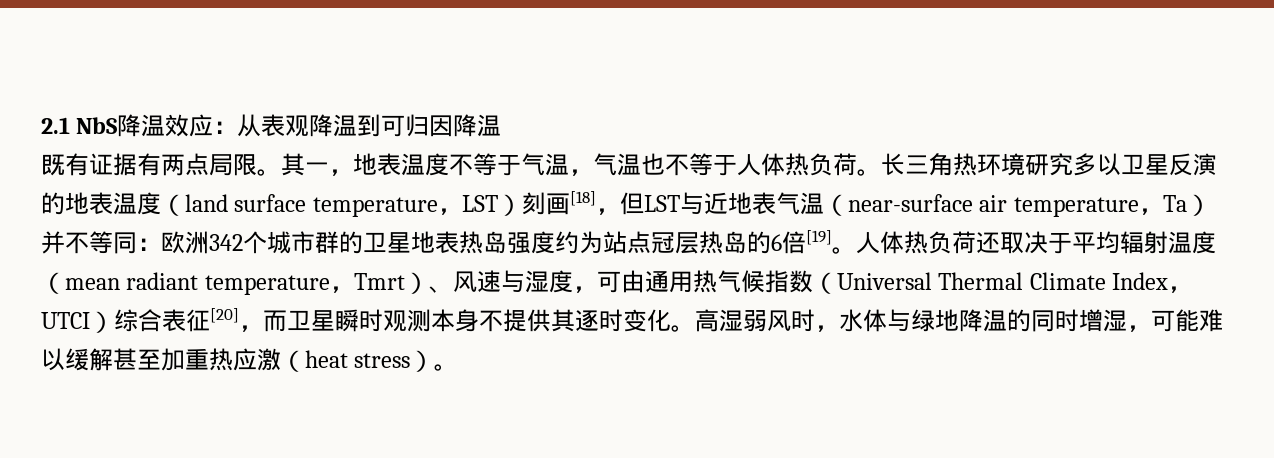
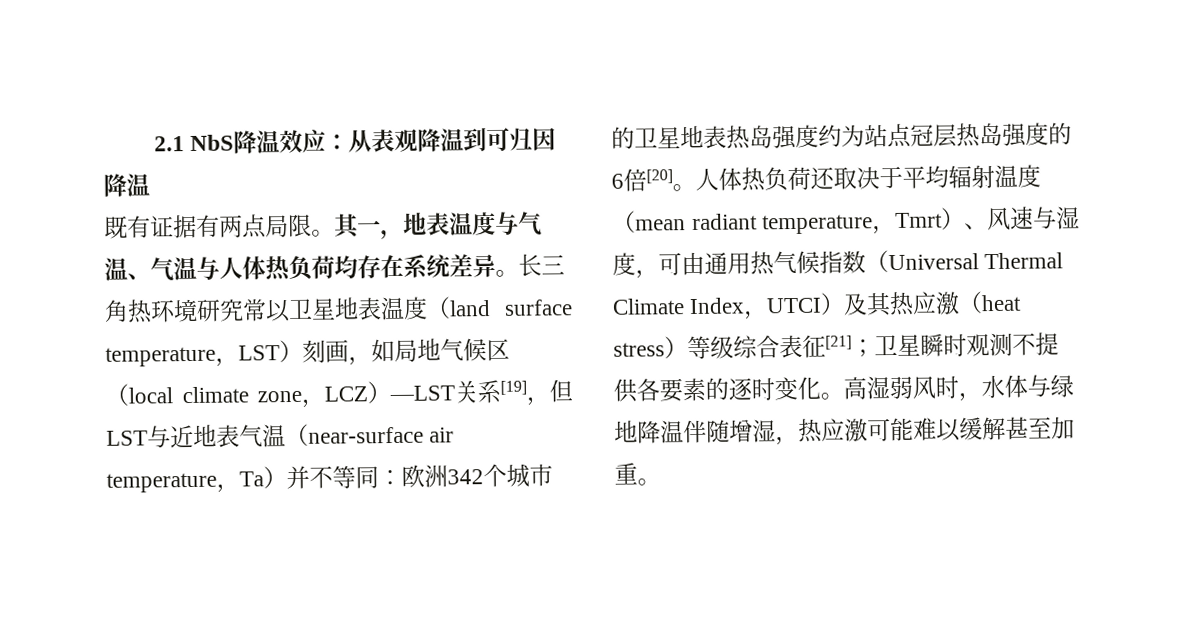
- 其一，地表温度不等于气温，气温也不等于人体热负荷。
+ 其一，地表温度与气温、气温与人体热负荷均存在系统差异。
- 长三角热环境研究多以卫星反演的地表温度（land surface temperature，LST）刻画[18]，但LST与近地表气温（near-surface air temperature，Ta）并不等同：欧洲342个城市群的卫星地表热岛强度约为站点冠层热岛的6倍[19]。
+ 长三角热环境研究常以卫星地表温度（land surface temperature，LST）刻画，如局地气候区（local climate zone，LCZ）—LST关系[19]，但LST与近地表气温（near-surface air temperature，Ta）并不等同：欧洲342个城市的卫星地表热岛强度约为站点冠层热岛强度的6倍[20]。
- 人体热负荷还取决于平均辐射温度（mean radiant temperature，Tmrt）、风速与湿度，可由通用热气候指数（Universal Thermal Climate Index，UTCI）综合表征[20]，而卫星瞬时观测本身不提供其逐时变化。
+ 人体热负荷还取决于平均辐射温度（mean radiant temperature，Tmrt）、风速与湿度，可由通用热气候指数（Universal Thermal Climate Index，UTCI）及其热应激（heat stress）等级综合表征[21]；卫星瞬时观测不提供各要素的逐时变化。
- 高湿弱风时，水体与绿地降温的同时增湿，可能难以缓解甚至加重热应激（heat stress）。
+ 高湿弱风时，水体与绿地降温伴随增湿，热应激可能难以缓解甚至加重。

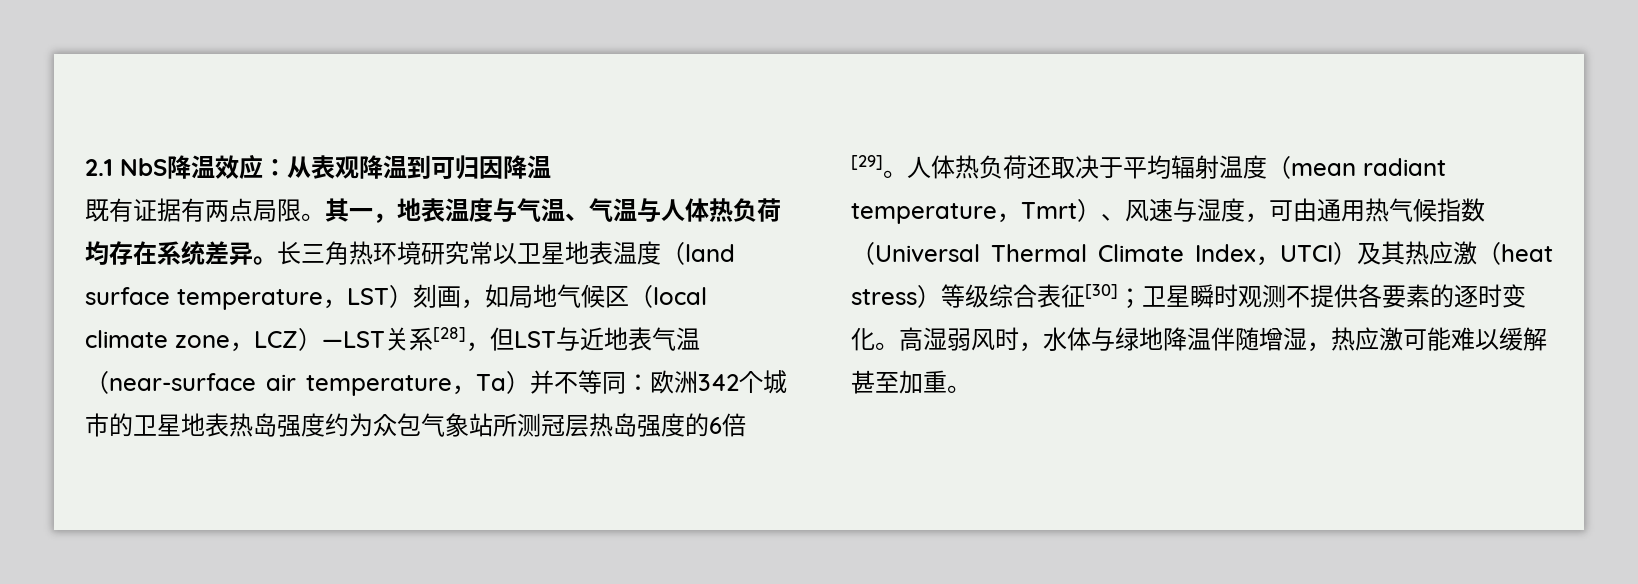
- 长三角热环境研究常以卫星地表温度（land surface temperature，LST）刻画，如局地气候区（local climate zone，LCZ）—LST关系[19]，但LST与近地表气温（near-surface air temperature，Ta）并不等同：欧洲342个城市的卫星地表热岛强度约为站点冠层热岛强度的6倍[20]。
+ 长三角热环境研究常以卫星地表温度（land surface temperature，LST）刻画，如局地气候区（local climate zone，LCZ）—LST关系[28]，但LST与近地表气温（near-surface air temperature，Ta）并不等同：欧洲342个城市的卫星地表热岛强度约为众包气象站所测冠层热岛强度的6倍[29]。
- 人体热负荷还取决于平均辐射温度（mean radiant temperature，Tmrt）、风速与湿度，可由通用热气候指数（Universal Thermal Climate Index，UTCI）及其热应激（heat stress）等级综合表征[21]；卫星瞬时观测不提供各要素的逐时变化。
+ 人体热负荷还取决于平均辐射温度（mean radiant temperature，Tmrt）、风速与湿度，可由通用热气候指数（Universal Thermal Climate Index，UTCI）及其热应激（heat stress）等级综合表征[30]；卫星瞬时观测不提供各要素的逐时变化。

